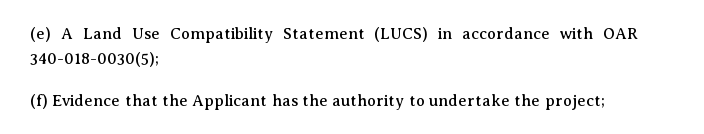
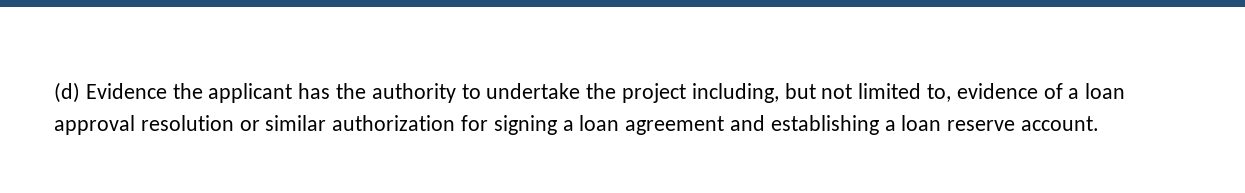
- (e) A Land Use Compatibility Statement (LUCS) in accordance with OAR 340-018-0030(5);
- (f) Evidence that the Applicant has the authority to undertake the project;
+ (d) Evidence the applicant has the authority to undertake the project including, but not limited to, evidence of a loan approval resolution or similar authorization for signing a loan agreement and establishing a loan reserve account.

